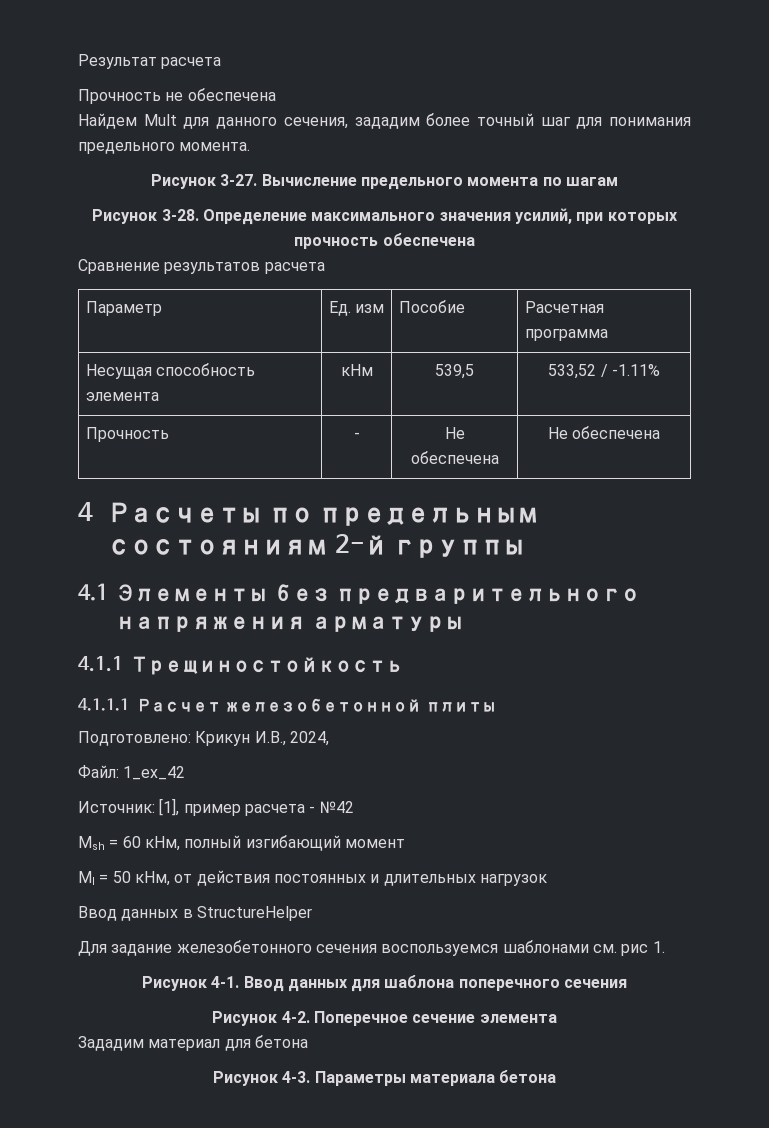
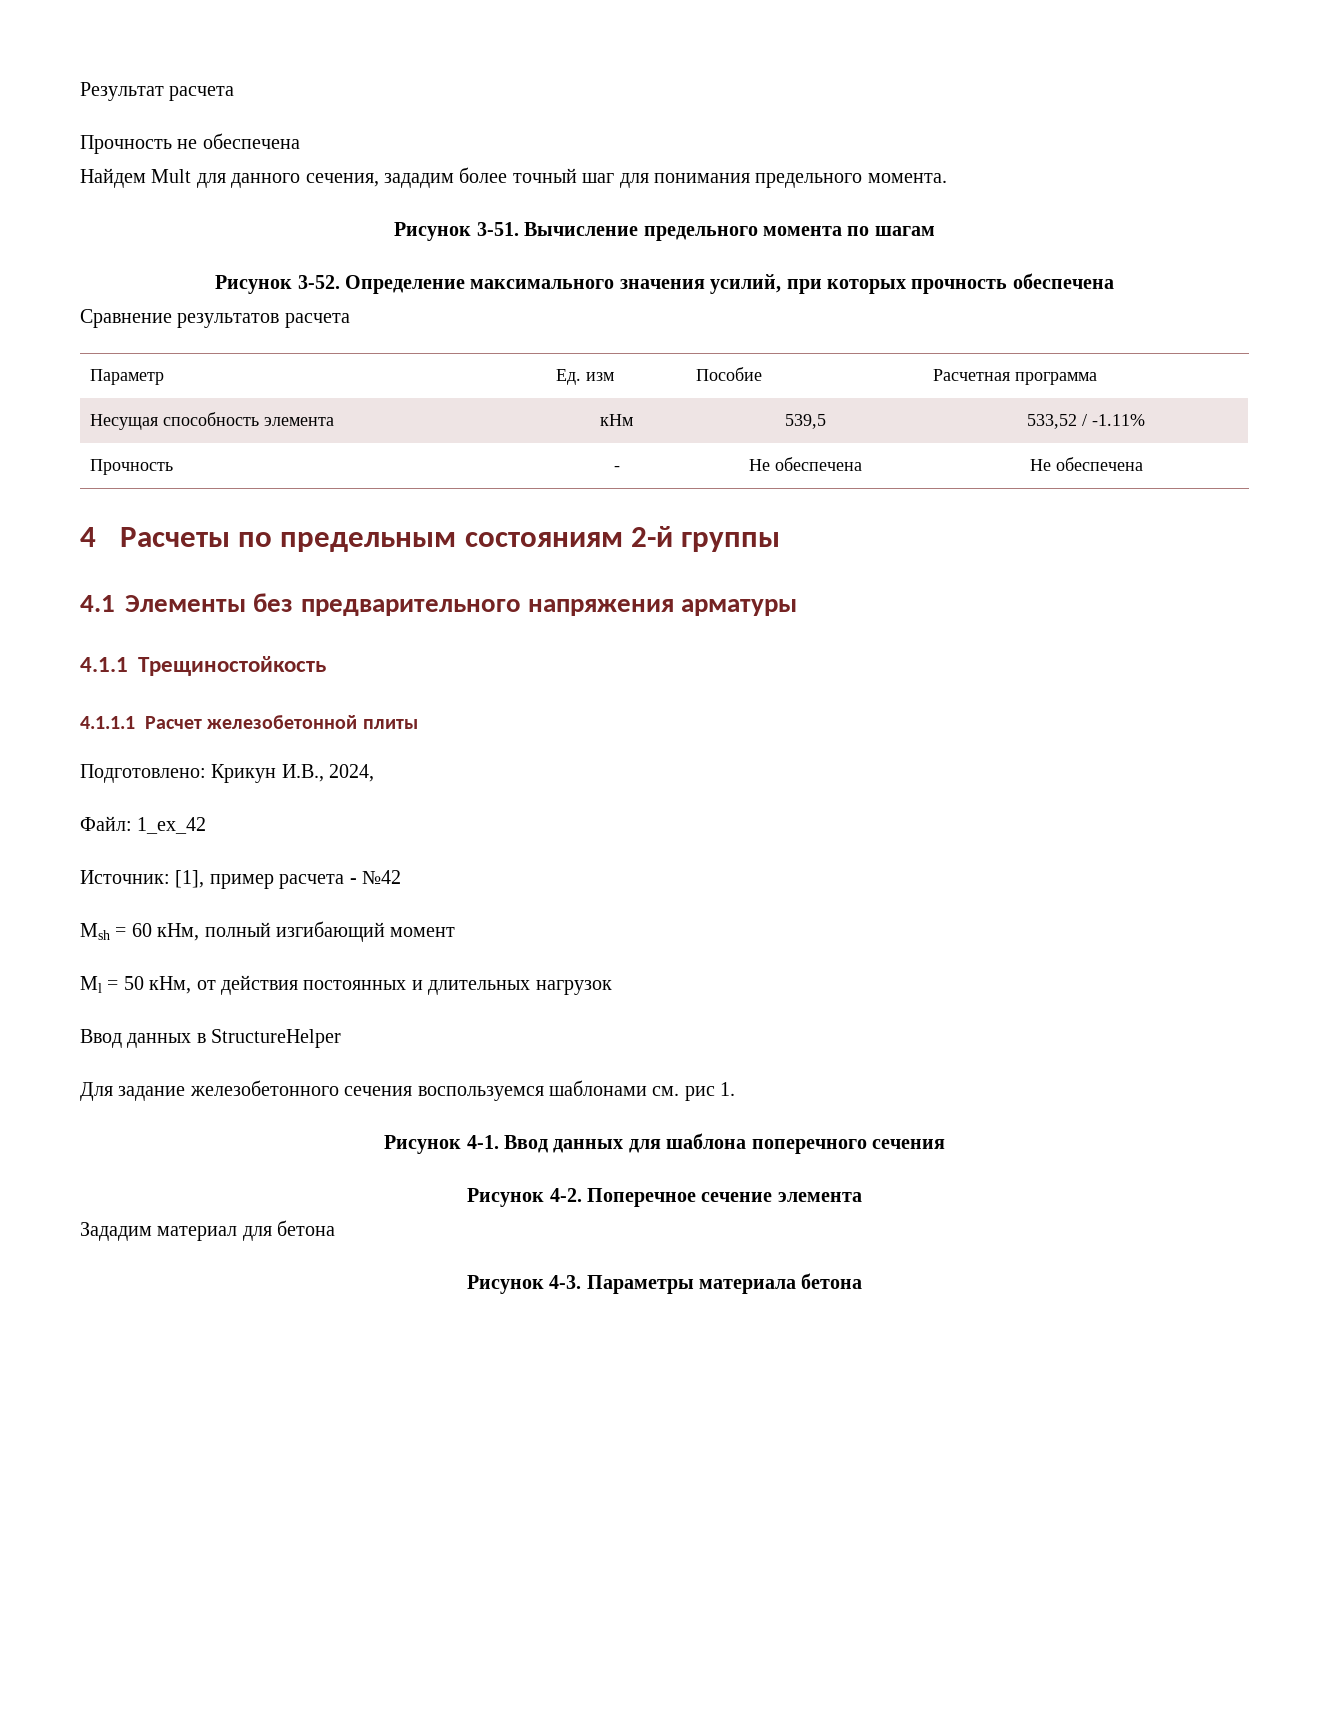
- Рисунок 3-27.
+ Рисунок 3-51.
- Рисунок 3-28.
+ Рисунок 3-52.

